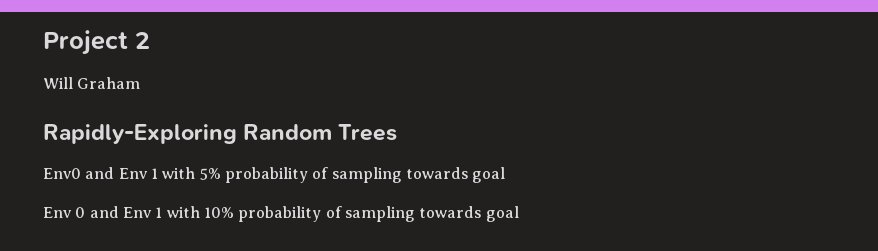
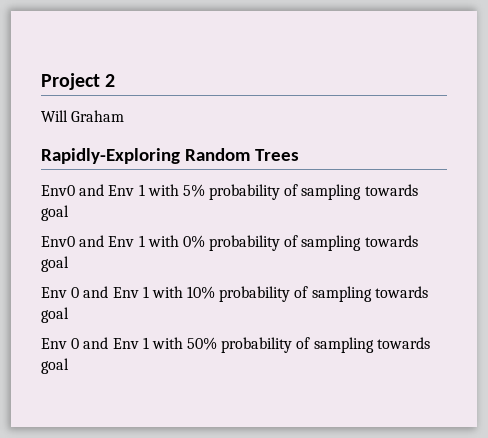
+ Env0 and Env 1 with 0% probability of sampling towards goal
+ Env 0 and Env 1 with 50% probability of sampling towards goal

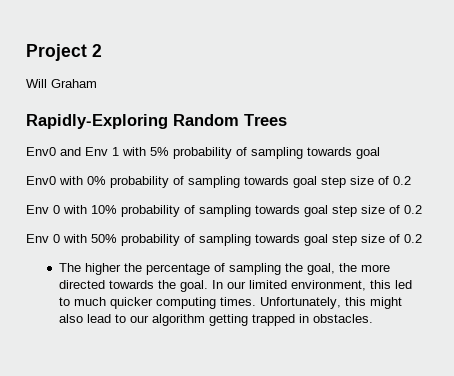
- Env0 and Env 1 with 0% probability of sampling towards goal
- Env 0 and Env 1 with 10% probability of sampling towards goal
- Env 0 and Env 1 with 50% probability of sampling towards goal
+ Env0 with 0% probability of sampling towards goal step size of 0.2
+ Env 0 with 10% probability of sampling towards goal step size of 0.2
+ Env 0 with 50% probability of sampling towards goal step size of 0.2
+ The higher the percentage of sampling the goal, the more directed towards the goal. In our limited environment, this led to much quicker computing times. Unfortunately, this might also lead to our algorithm getting trapped in obstacles.

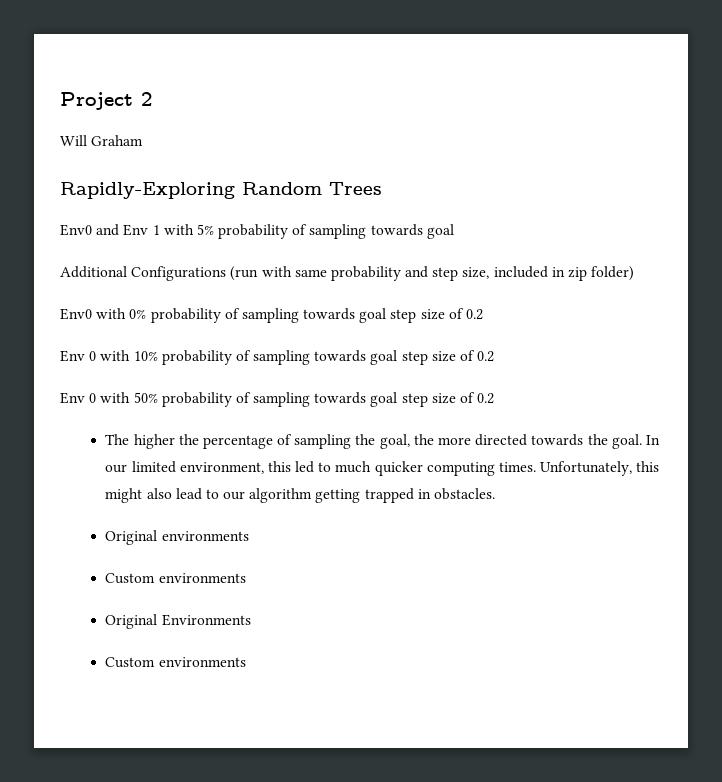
+ Additional Configurations (run with same probability and step size, included in zip folder)
+ Original environments
+ Custom environments
+ Original Environments
+ Custom environments

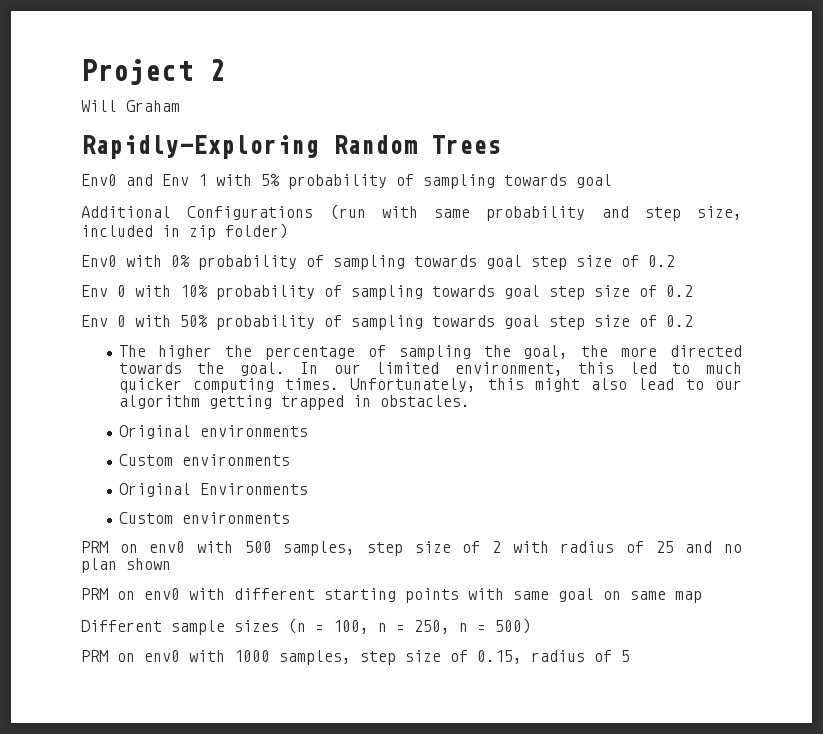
+ PRM on env0 with 500 samples, step size of 2 with radius of 25 and no plan shown
+ PRM on env0 with different starting points with same goal on same map
+ Different sample sizes (n = 100, n = 250, n = 500)
+ PRM on env0 with 1000 samples, step size of 0.15, radius of 5

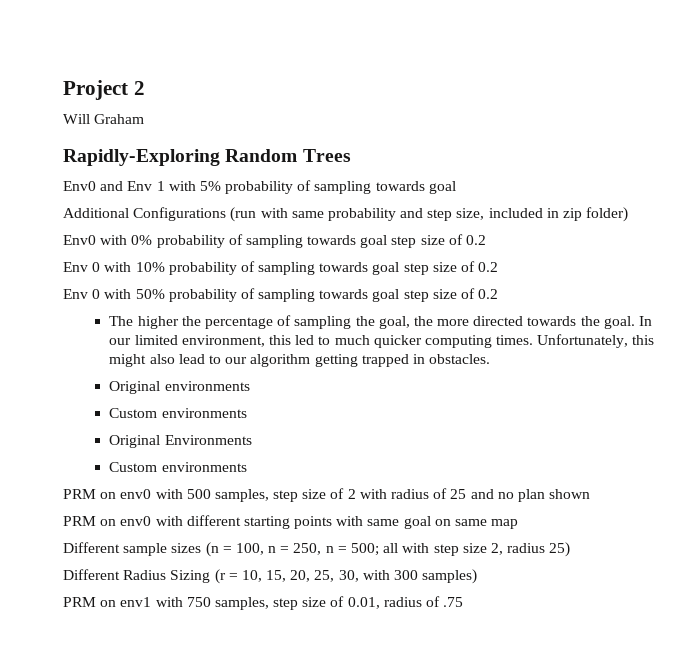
- Different sample sizes (n = 100, n = 250, n = 500)
- PRM on env0 with 1000 samples, step size of 0.15, radius of 5
+ Different sample sizes (n = 100, n = 250, n = 500; all with step size 2, radius 25)
+ Different Radius Sizing (r = 10, 15, 20, 25, 30, with 300 samples)
+ PRM on env1 with 750 samples, step size of 0.01, radius of .75

